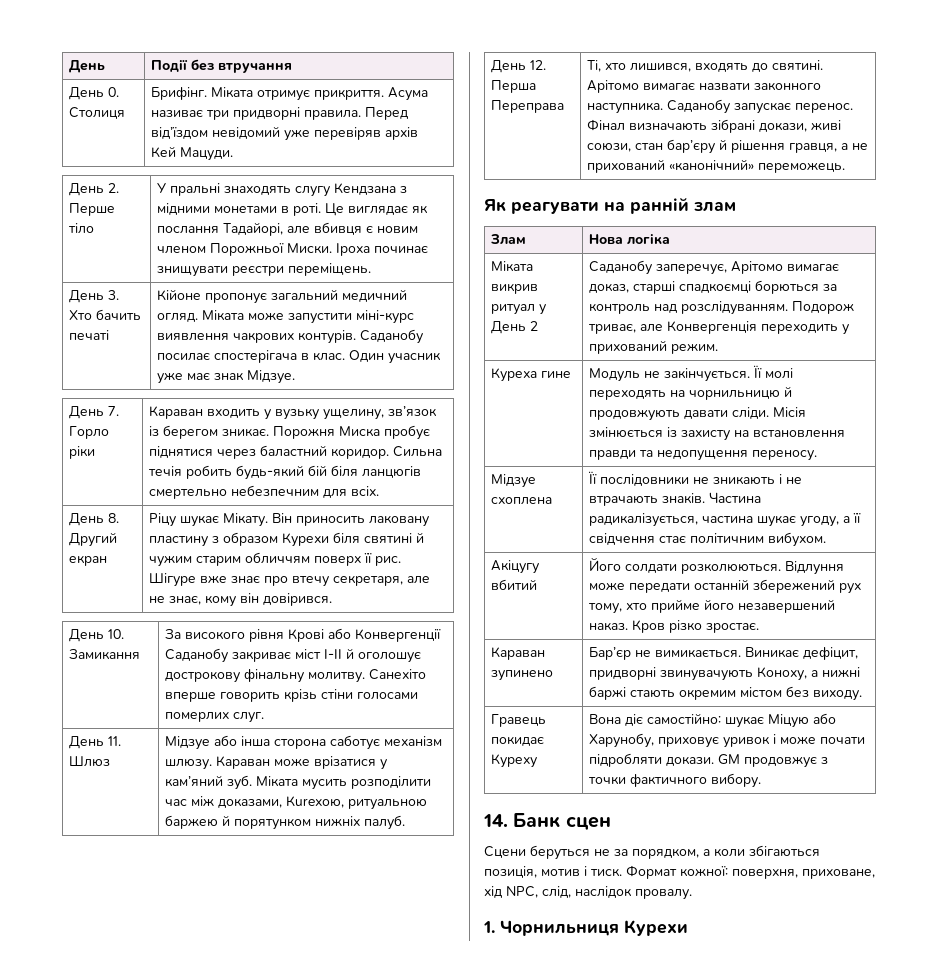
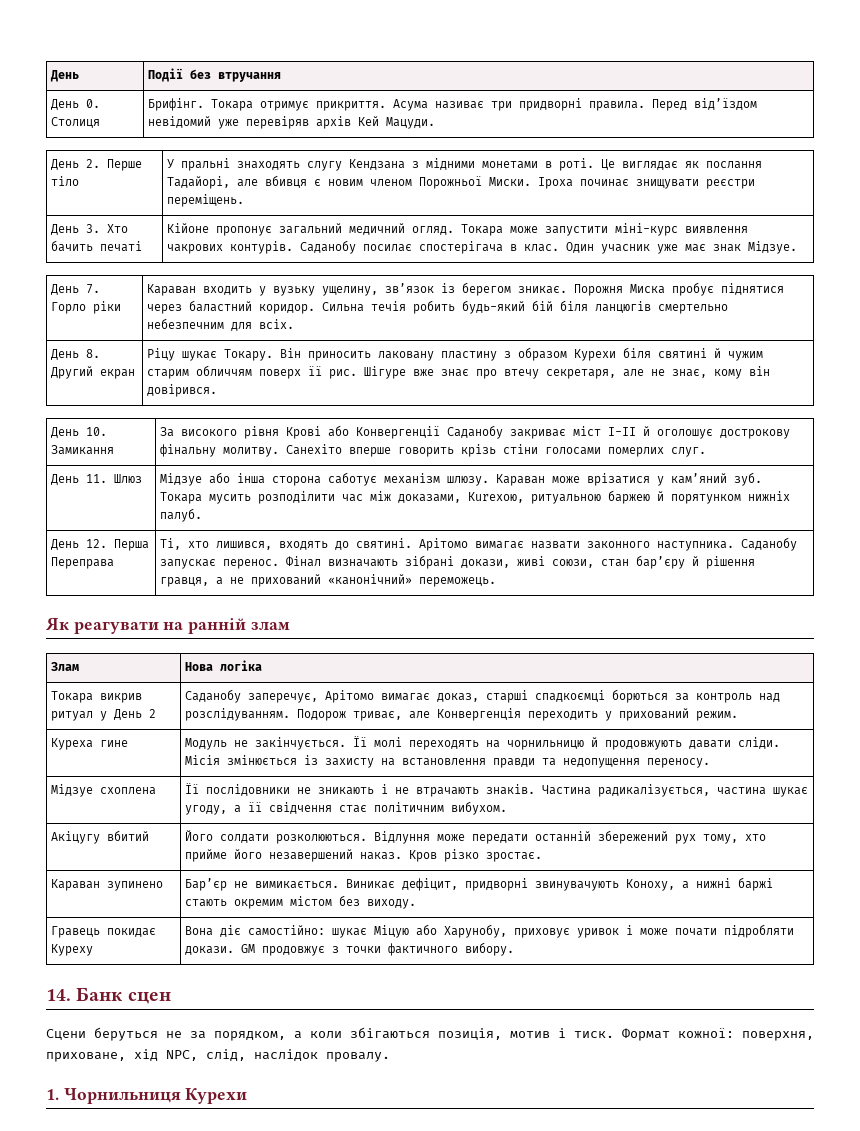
- День 0. Столиця | Брифінг. Міката отримує прикриття. Асума називає три придворні правила. Перед від’їздом невідомий уже перевіряв архів Кей Мацуди.
+ День 0. Столиця | Брифінг. Токара отримує прикриття. Асума називає три придворні правила. Перед від’їздом невідомий уже перевіряв архів Кей Мацуди.
- День 3. Хто бачить печаті | Кійоне пропонує загальний медичний огляд. Міката може запустити міні-курс виявлення чакрових контурів. Саданобу посилає спостерігача в клас. Один учасник уже має знак Мідзуе.
+ День 3. Хто бачить печаті | Кійоне пропонує загальний медичний огляд. Токара може запустити міні-курс виявлення чакрових контурів. Саданобу посилає спостерігача в клас. Один учасник уже має знак Мідзуе.
- День 8. Другий екран | Ріцу шукає Мікату. Він приносить лаковану пластину з образом Курехи біля святині й чужим старим обличчям поверх її рис. Шігуре вже знає про втечу секретаря, але не знає, кому він довірився.
+ День 8. Другий екран | Ріцу шукає Токару. Він приносить лаковану пластину з образом Курехи біля святині й чужим старим обличчям поверх її рис. Шігуре вже знає про втечу секретаря, але не знає, кому він довірився.
- День 11. Шлюз | Мідзуе або інша сторона саботує механізм шлюзу. Караван може врізатися у кам’яний зуб. Міката мусить розподілити час між доказами, Кureхою, ритуальною баржею й порятунком нижніх палуб.
+ День 11. Шлюз | Мідзуе або інша сторона саботує механізм шлюзу. Караван може врізатися у кам’яний зуб. Токара мусить розподілити час між доказами, Кureхою, ритуальною баржею й порятунком нижніх палуб.
- Міката викрив ритуал у День 2 | Саданобу заперечує, Арітомо вимагає доказ, старші спадкоємці борються за контроль над розслідуванням. Подорож триває, але Конвергенція переходить у прихований режим.
+ Токара викрив ритуал у День 2 | Саданобу заперечує, Арітомо вимагає доказ, старші спадкоємці борються за контроль над розслідуванням. Подорож триває, але Конвергенція переходить у прихований режим.

